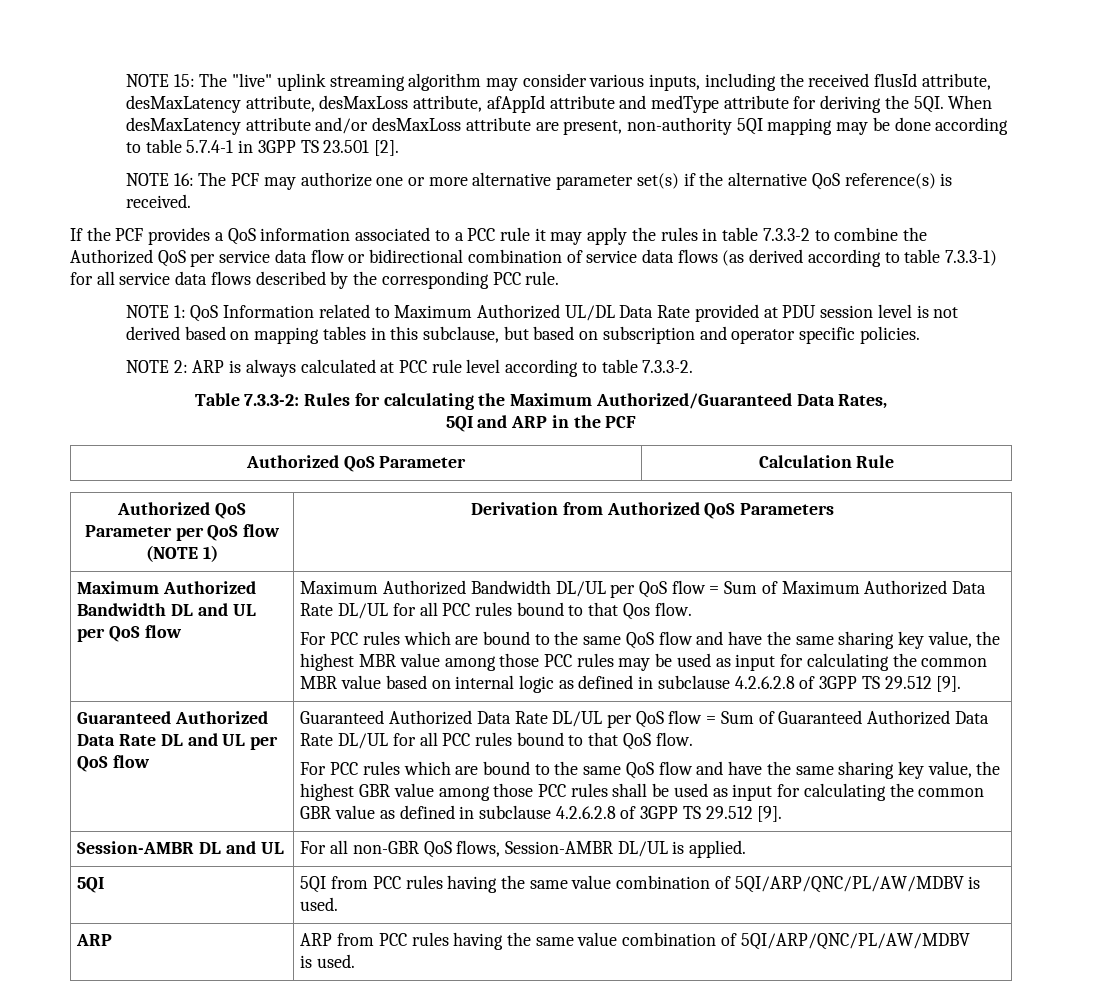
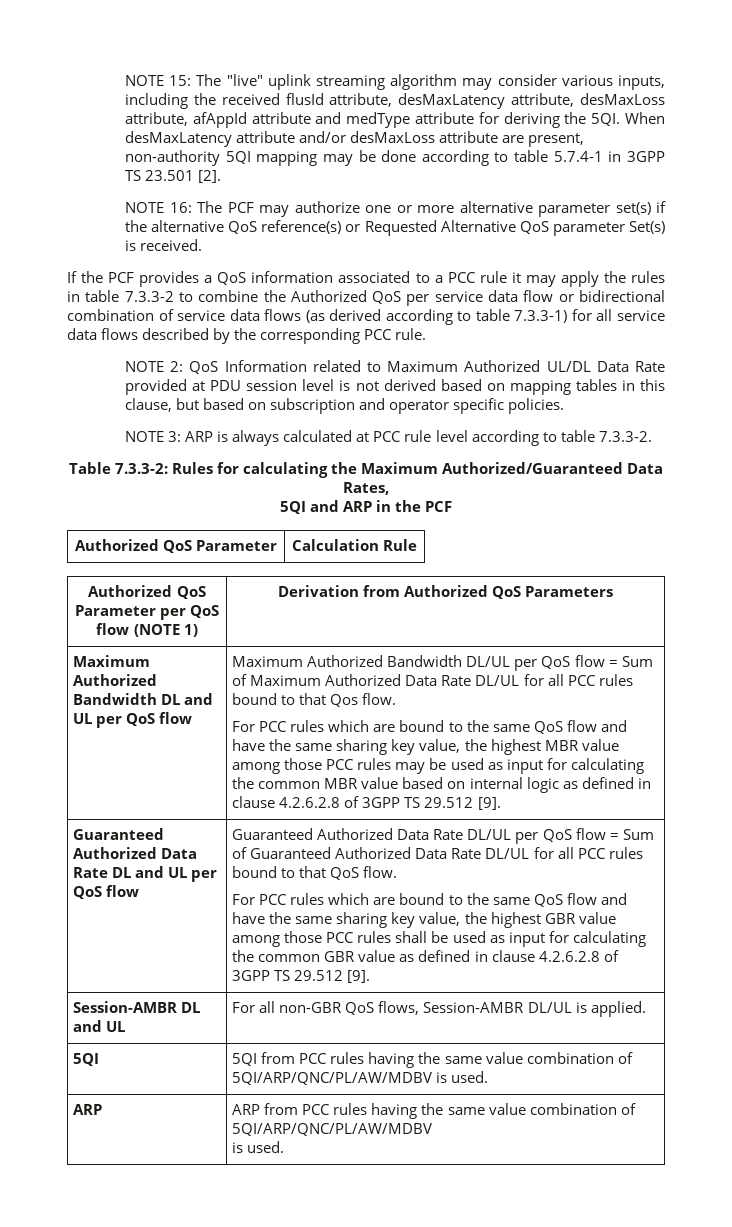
- NOTE 16: The PCF may authorize one or more alternative parameter set(s) if the alternative QoS reference(s) is received.
+ NOTE 16: The PCF may authorize one or more alternative parameter set(s) if the alternative QoS reference(s) or Requested Alternative QoS parameter Set(s) is received.
- NOTE 1: QoS Information related to Maximum Authorized UL/DL Data Rate provided at PDU session level is not derived based on mapping tables in this subclause, but based on subscription and operator specific policies.
+ NOTE 2: QoS Information related to Maximum Authorized UL/DL Data Rate provided at PDU session level is not derived based on mapping tables in this clause, but based on subscription and operator specific policies.
- NOTE 2: ARP is always calculated at PCC rule level according to table 7.3.3-2.
+ NOTE 3: ARP is always calculated at PCC rule level according to table 7.3.3-2.
- For PCC rules which are bound to the same QoS flow and have the same sharing key value, the highest MBR value among those PCC rules may be used as input for calculating the common MBR value based on internal logic as defined in subclause 4.2.6.2.8 of 3GPP TS 29.512 [9].
+ For PCC rules which are bound to the same QoS flow and have the same sharing key value, the highest MBR value among those PCC rules may be used as input for calculating the common MBR value based on internal logic as defined in clause 4.2.6.2.8 of 3GPP TS 29.512 [9].
- For PCC rules which are bound to the same QoS flow and have the same sharing key value, the highest GBR value among those PCC rules shall be used as input for calculating the common GBR value as defined in subclause 4.2.6.2.8 of 3GPP TS 29.512 [9].
+ For PCC rules which are bound to the same QoS flow and have the same sharing key value, the highest GBR value among those PCC rules shall be used as input for calculating the common GBR value as defined in clause 4.2.6.2.8 of 3GPP TS 29.512 [9].

